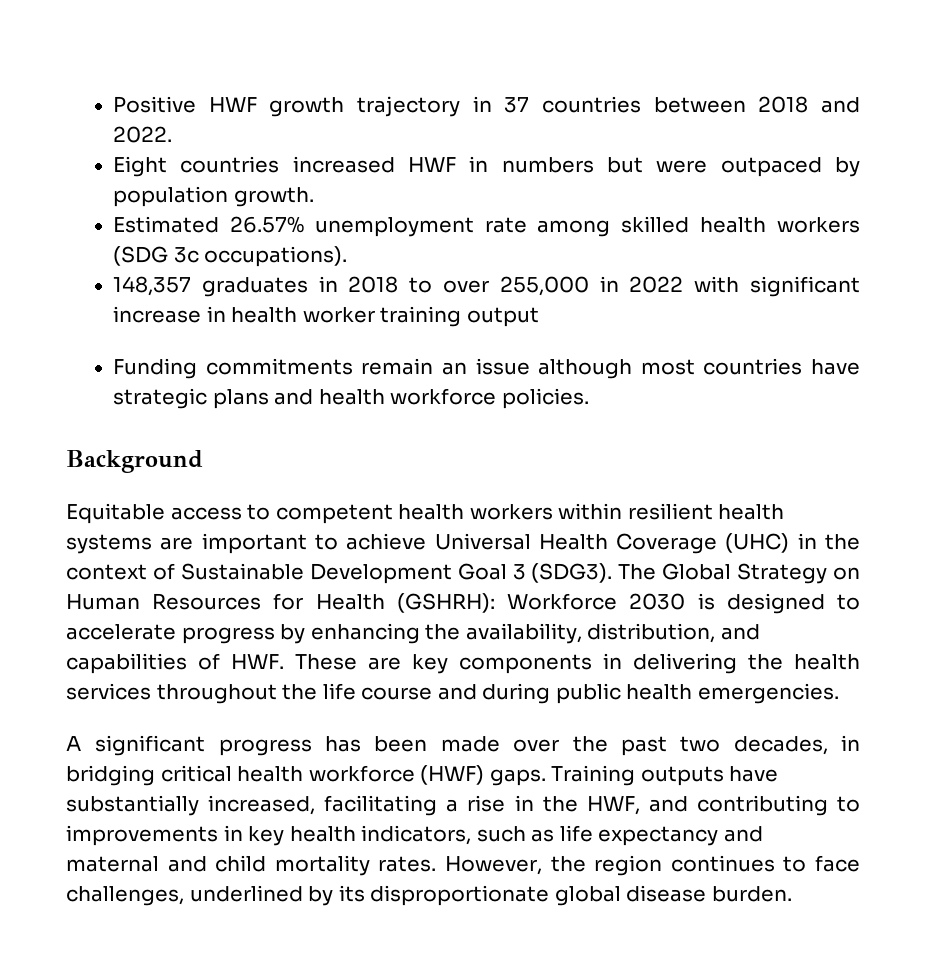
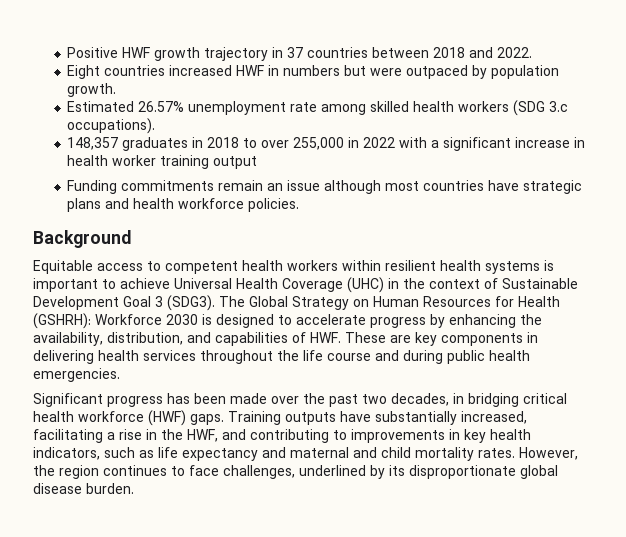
- Estimated 26.57% unemployment rate among skilled health workers (SDG 3c occupations).
+ Estimated 26.57% unemployment rate among skilled health workers (SDG 3.c occupations).
- 148,357 graduates in 2018 to over 255,000 in 2022 with significant increase in health worker training output
+ 148,357 graduates in 2018 to over 255,000 in 2022 with a significant increase in health worker training output
- Equitable access to competent health workers within resilient health systems are important to achieve Universal Health Coverage (UHC) in the context of Sustainable Development Goal 3 (SDG3).
+ Equitable access to competent health workers within resilient health systems is important to achieve Universal Health Coverage (UHC) in the context of Sustainable Development Goal 3 (SDG3).
- The Global Strategy on Human Resources for Health (GSHRH): Workforce 2030 is designed to accelerate progress by enhancing the availability, distribution, and capabilities of HWF. These are key components in delivering the health services throughout the life course and during public health emergencies.
+ The Global Strategy on Human Resources for Health (GSHRH): Workforce 2030 is designed to accelerate progress by enhancing the availability, distribution, and capabilities of HWF. These are key components in delivering health services throughout the life course and during public health emergencies.
- A significant progress has been made over the past two decades, in bridging critical health workforce (HWF) gaps.
+ Significant progress has been made over the past two decades, in bridging critical health workforce (HWF) gaps.

